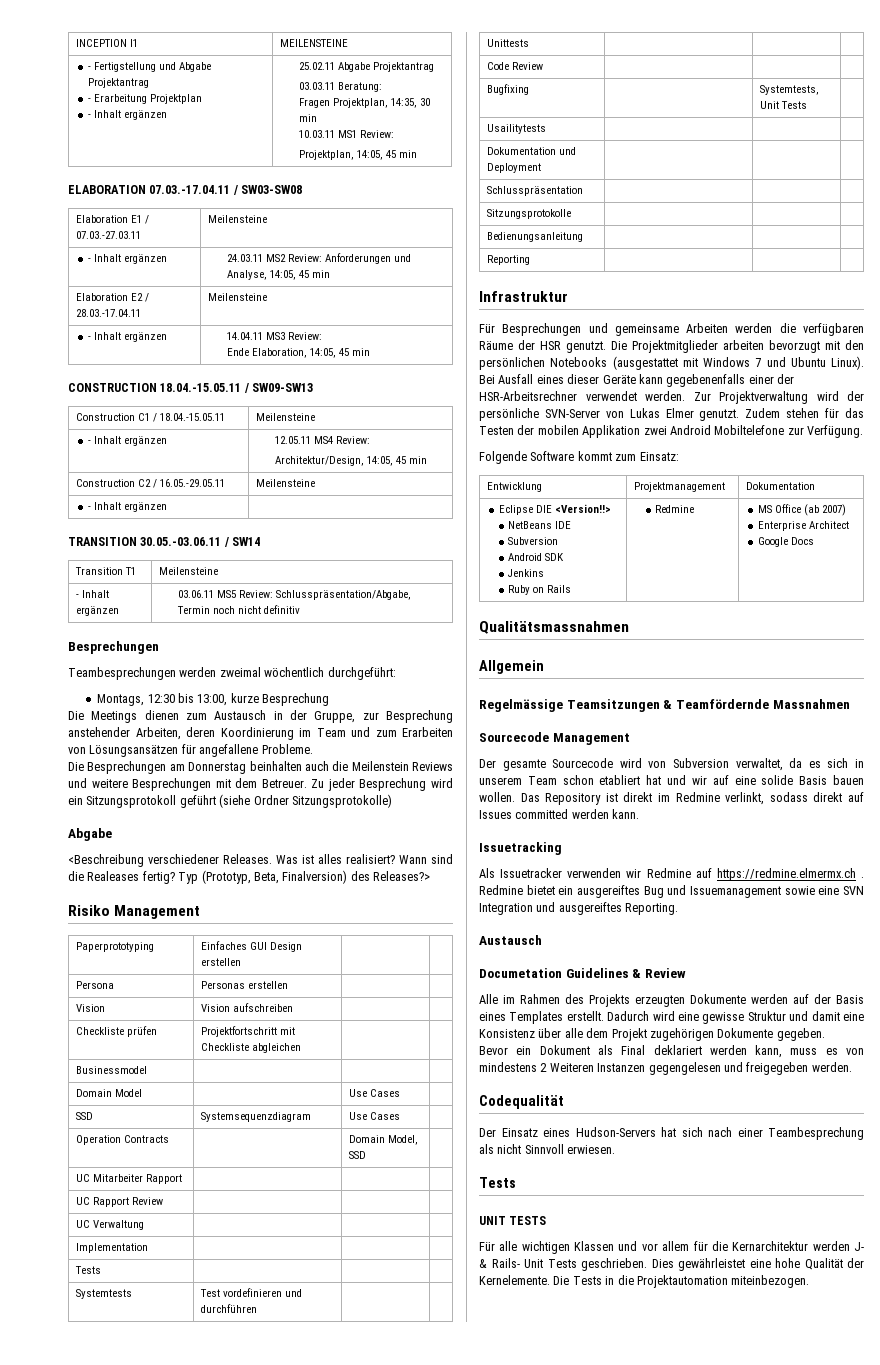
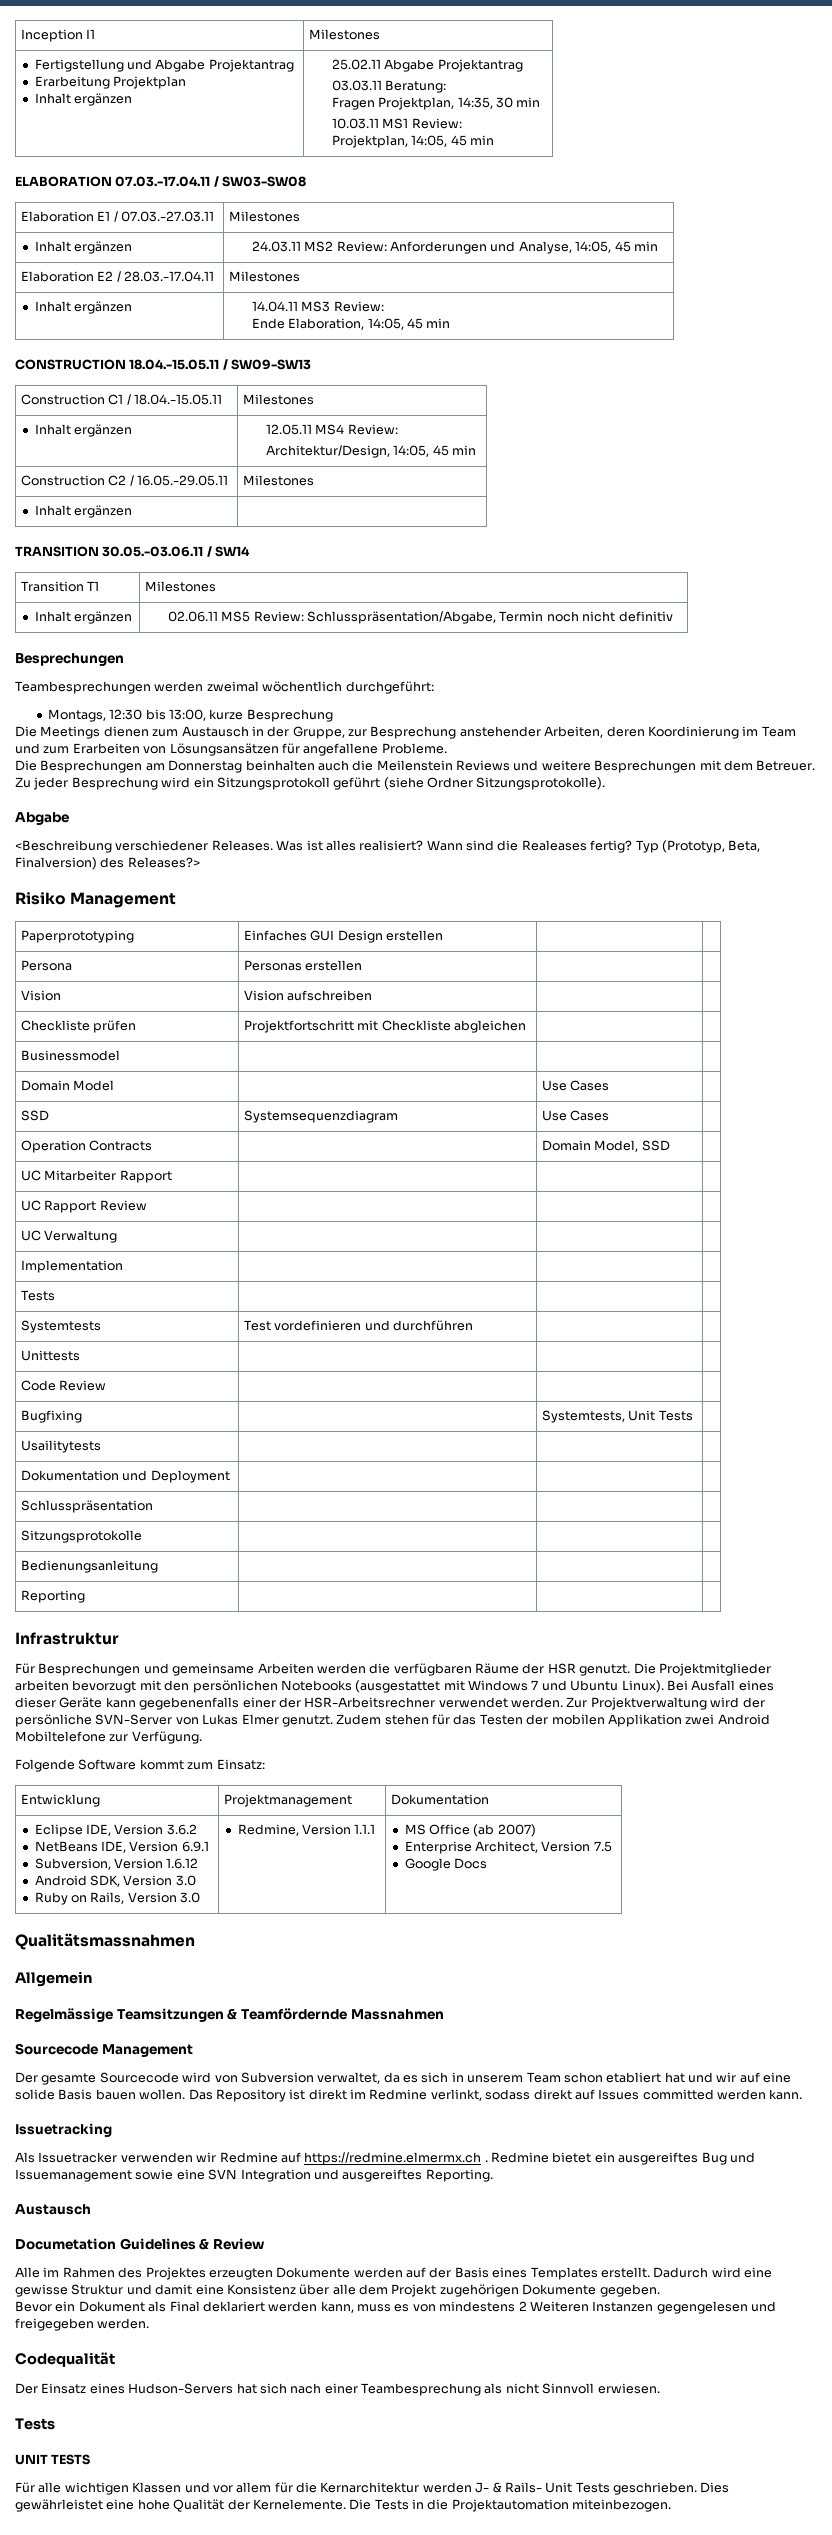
- INCEPTION I1 | MEILENSTEINE
- - Fertigstellung und Abgabe Projektantrag
- - Erarbeitung Projektplan
- - Inhalt ergänzen | 25.02.11 Abgabe Projektantrag
+ Inception I1 | Milestones
+ Fertigstellung und Abgabe Projektantrag
+ Erarbeitung Projektplan
+ Inhalt ergänzen | 25.02.11 Abgabe Projektantrag
- Elaboration E1 / 07.03.-27.03.11 | Meilensteine
- - Inhalt ergänzen | 24.03.11 MS2 Review: Anforderungen und Analyse, 14:05, 45 min
+ Elaboration E1 / 07.03.-27.03.11 | Milestones
+ Inhalt ergänzen | 24.03.11 MS2 Review: Anforderungen und Analyse, 14:05, 45 min
- Elaboration E2 / 28.03.-17.04.11 | Meilensteine
- - Inhalt ergänzen | 14.04.11 MS3 Review:
+ Elaboration E2 / 28.03.-17.04.11 | Milestones
+ Inhalt ergänzen | 14.04.11 MS3 Review:
- Construction C1 / 18.04.-15.05.11 | Meilensteine
- - Inhalt ergänzen | 12.05.11 MS4 Review:
+ Construction C1 / 18.04.-15.05.11 | Milestones
+ Inhalt ergänzen | 12.05.11 MS4 Review:
- Construction C2 / 16.05.-29.05.11 | Meilensteine
- - Inhalt ergänzen |
+ Construction C2 / 16.05.-29.05.11 | Milestones
+ Inhalt ergänzen |
- Transition T1 | Meilensteine
- - Inhalt ergänzen | 03.06.11 MS5 Review: Schlusspräsentation/Abgabe, Termin noch nicht definitiv
+ Transition T1 | Milestones
+ Inhalt ergänzen | 02.06.11 MS5 Review: Schlusspräsentation/Abgabe, Termin noch nicht definitiv
- Zu jeder Besprechung wird ein Sitzungsprotokoll geführt (siehe Ordner Sitzungsprotokolle)
+ Zu jeder Besprechung wird ein Sitzungsprotokoll geführt (siehe Ordner Sitzungsprotokolle).
- Eclipse DIE <Version!!>
- NetBeans IDE
- Subversion
- Android SDK
- Jenkins
- Ruby on Rails | Redmine | MS Office (ab 2007)
- Enterprise Architect
+ Eclipse IDE, Version 3.6.2
+ NetBeans IDE, Version 6.9.1
+ Subversion, Version 1.6.12
+ Android SDK, Version 3.0
+ Ruby on Rails, Version 3.0 | Redmine, Version 1.1.1 | MS Office (ab 2007)
+ Enterprise Architect, Version 7.5
- Alle im Rahmen des Projekts erzeugten Dokumente werden auf der Basis eines Templates erstellt.
+ Alle im Rahmen des Projektes erzeugten Dokumente werden auf der Basis eines Templates erstellt.

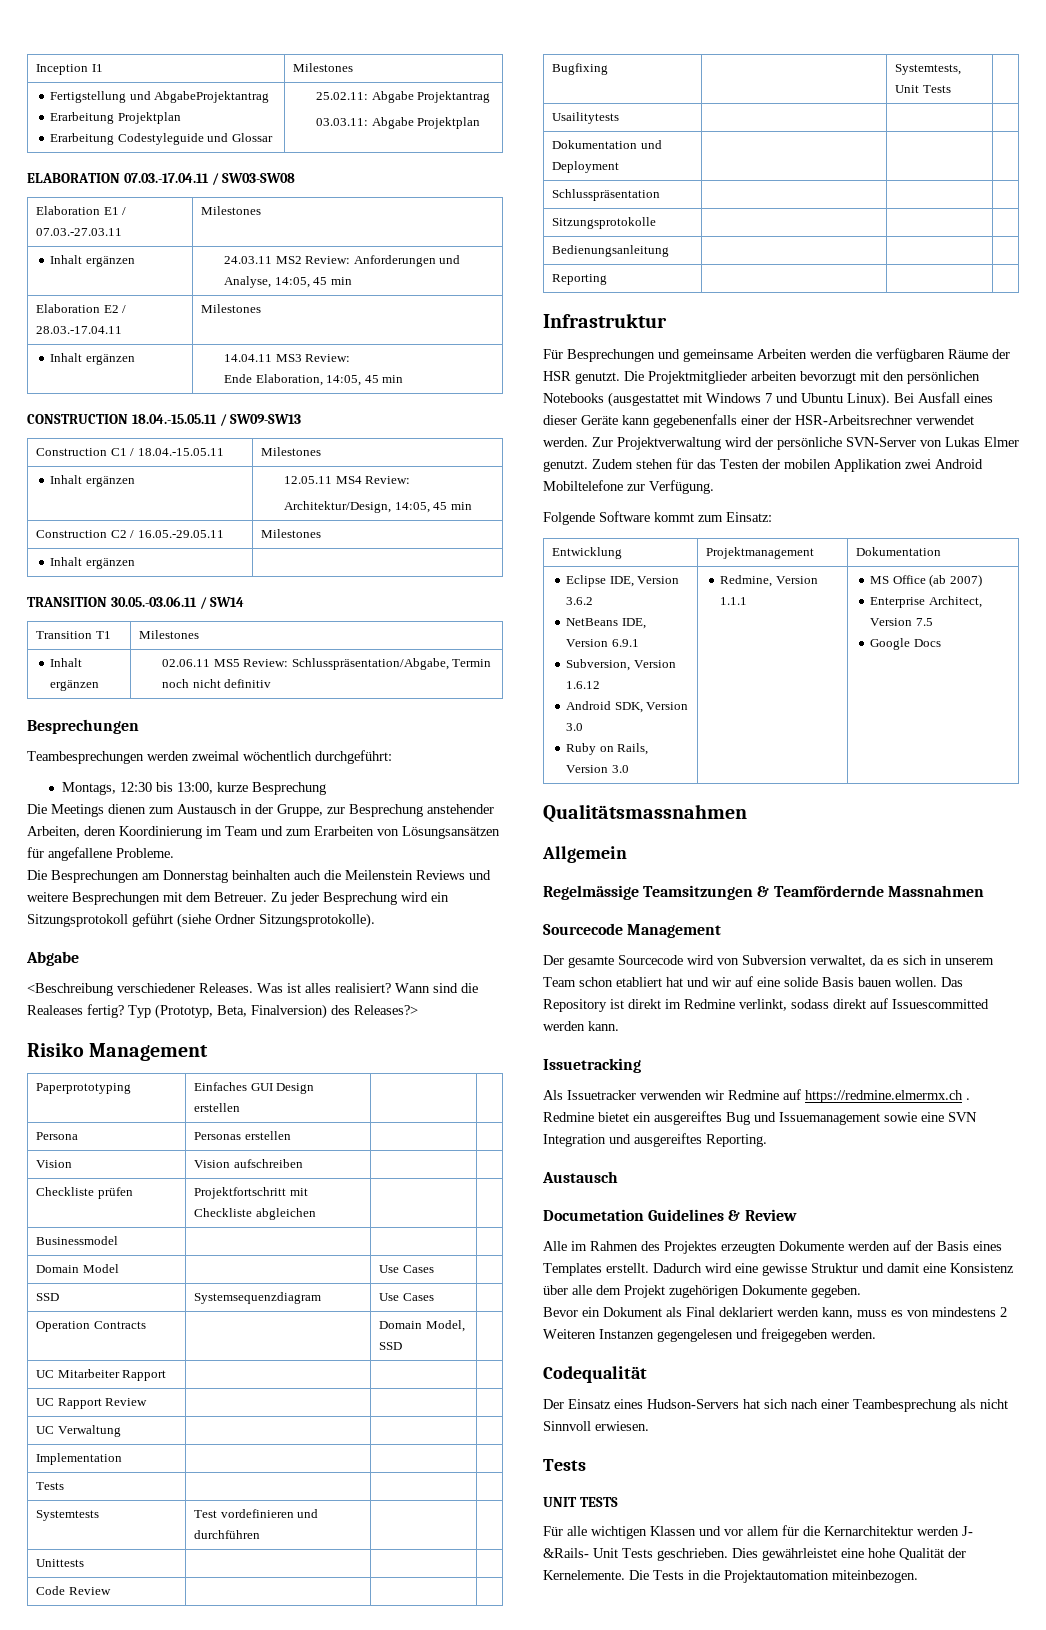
- Fertigstellung und Abgabe Projektantrag
+ Fertigstellung und AbgabeProjektantrag
  Erarbeitung Projektplan
- Inhalt ergänzen | 25.02.11 Abgabe Projektantrag
- 03.03.11 Beratung:
- Fragen Projektplan, 14:35, 30 min
- 10.03.11 MS1 Review:
- Projektplan, 14:05, 45 min
+ Erarbeitung Codestyleguide und Glossar | 25.02.11: Abgabe Projektantrag
+ 03.03.11: Abgabe Projektplan
- Das Repository ist direkt im Redmine verlinkt, sodass direkt auf Issues committed werden kann.
+ Das Repository ist direkt im Redmine verlinkt, sodass direkt auf Issuescommitted werden kann.
- Für alle wichtigen Klassen und vor allem für die Kernarchitektur werden J- & Rails- Unit Tests geschrieben.
+ Für alle wichtigen Klassen und vor allem für die Kernarchitektur werden J- &Rails- Unit Tests geschrieben.

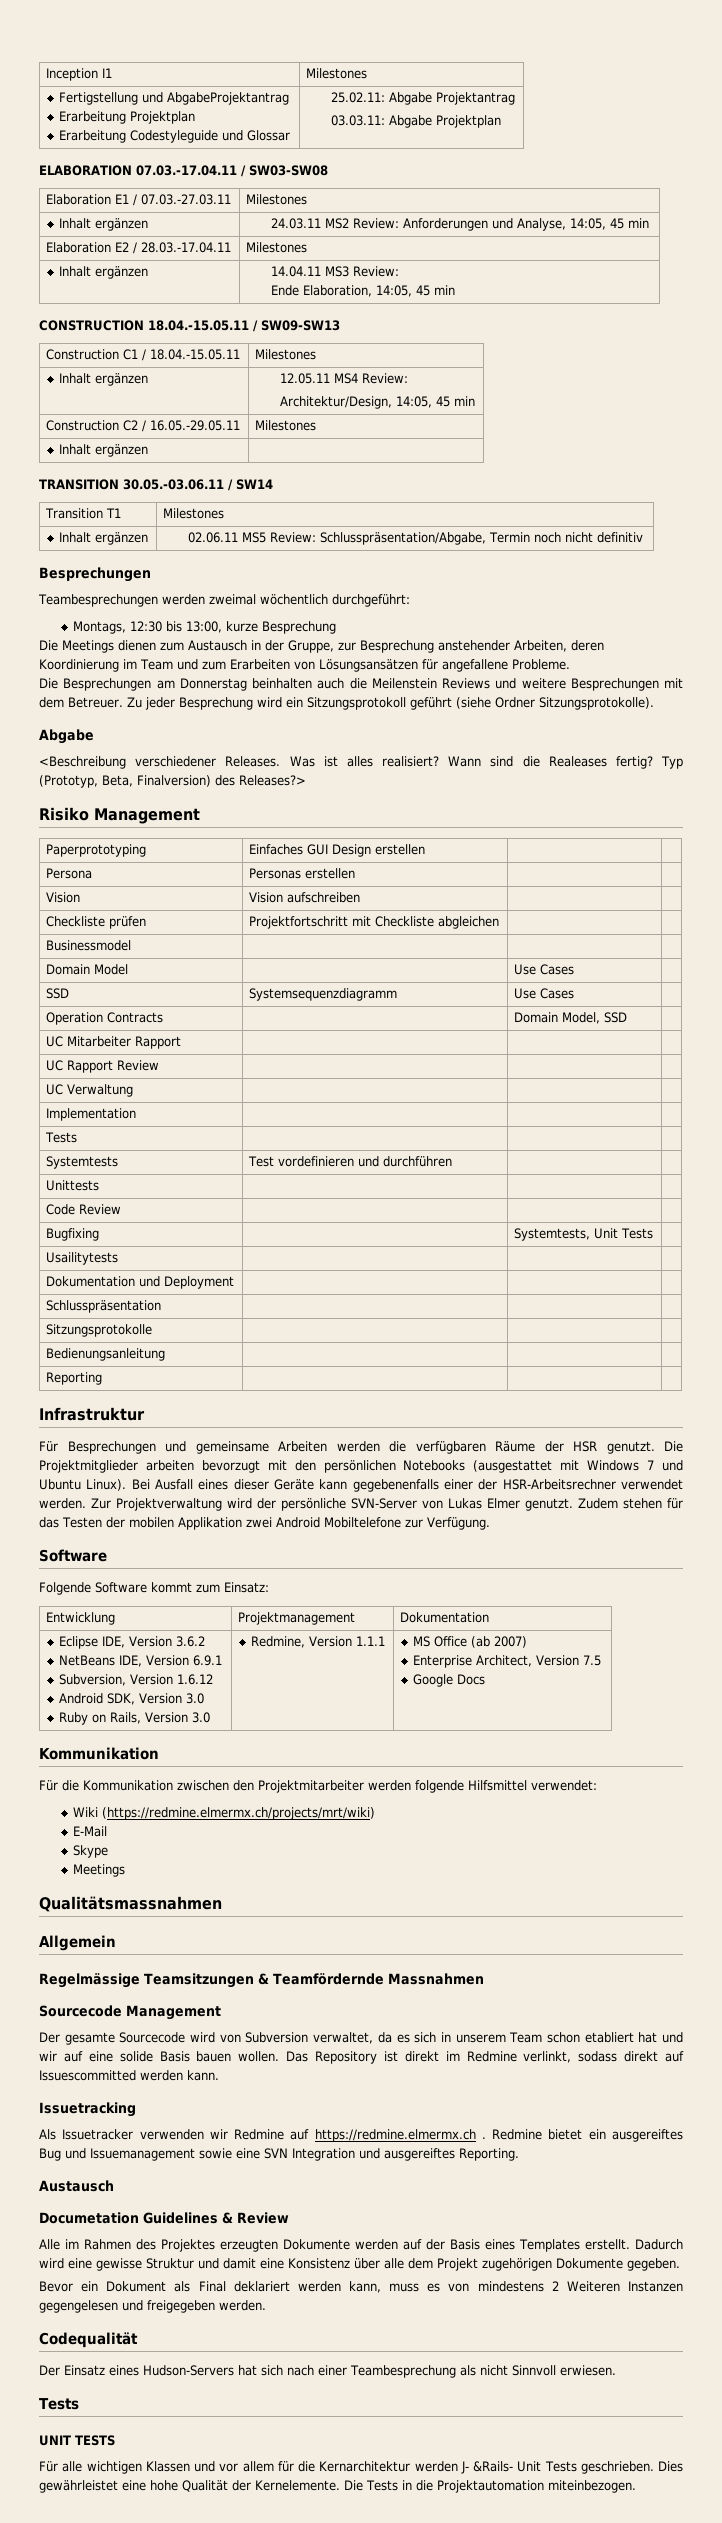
- SSD | Systemsequenzdiagram | Use Cases |
+ SSD | Systemsequenzdiagramm | Use Cases |
  Zudem stehen für das Testen der mobilen Applikation zwei Android Mobiltelefone zur Verfügung.
+ Software
  Eclipse IDE, Version 3.6.2
  NetBeans IDE, Version 6.9.1
  Subversion, Version 1.6.12
  Android SDK, Version 3.0
  Ruby on Rails, Version 3.0 | Redmine, Version 1.1.1 | MS Office (ab 2007)
  Enterprise Architect, Version 7.5
  Google Docs
+ Kommunikation
+ Für die Kommunikation zwischen den Projektmitarbeiter werden folgende Hilfsmittel verwendet:
+ Wiki (https://redmine.elmermx.ch/projects/mrt/wiki)
+ E-Mail
+ Skype
+ Meetings

